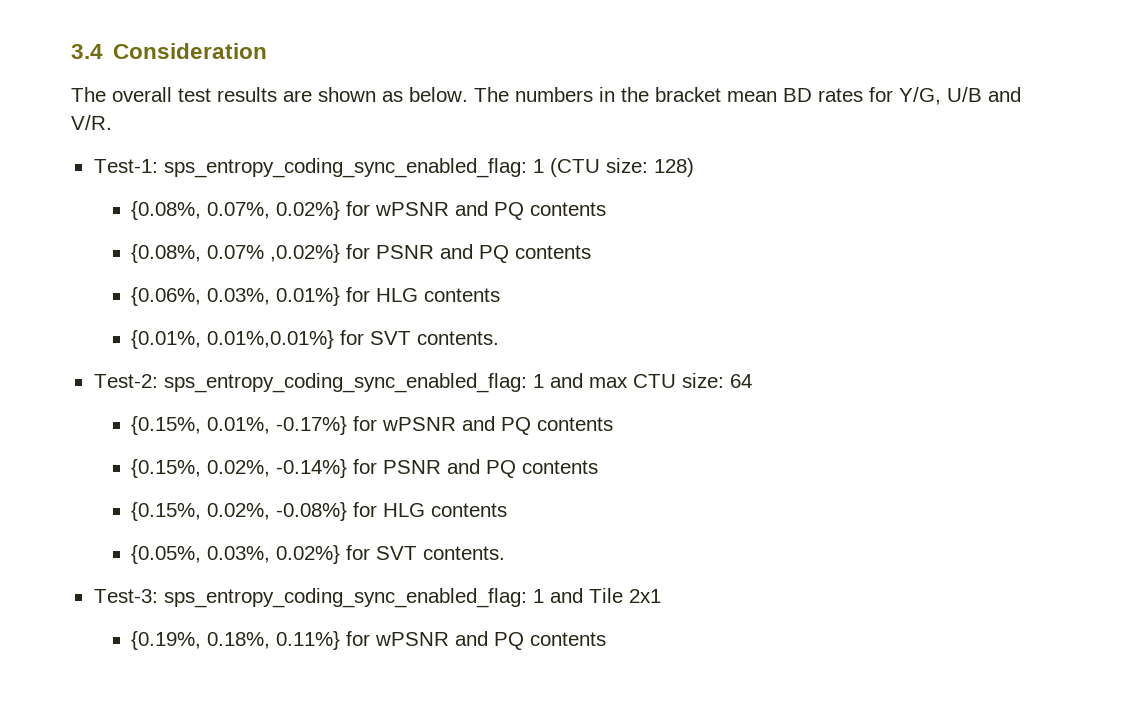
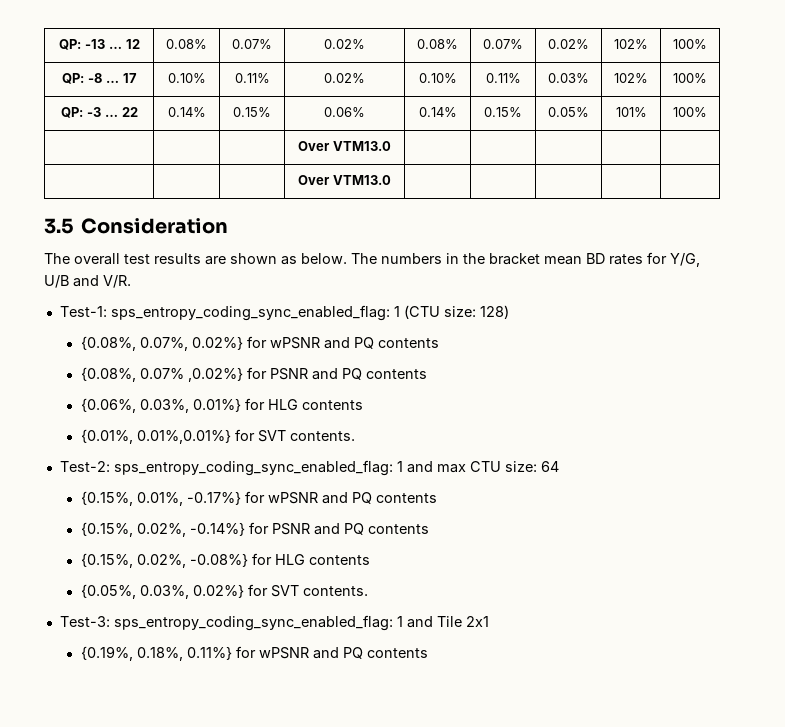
- 3.4 Consideration
+ QP: -13 … 12 | 0.08% | 0.07% | 0.02% | 0.08% | 0.07% | 0.02% | 102% | 100%
+ QP: -8 … 17 | 0.10% | 0.11% | 0.02% | 0.10% | 0.11% | 0.03% | 102% | 100%
+ QP: -3 … 22 | 0.14% | 0.15% | 0.06% | 0.14% | 0.15% | 0.05% | 101% | 100%
+ | | | Over VTM13.0 | | | | |
+ | | | Over VTM13.0 | | | | |
+ 3.5 Consideration

